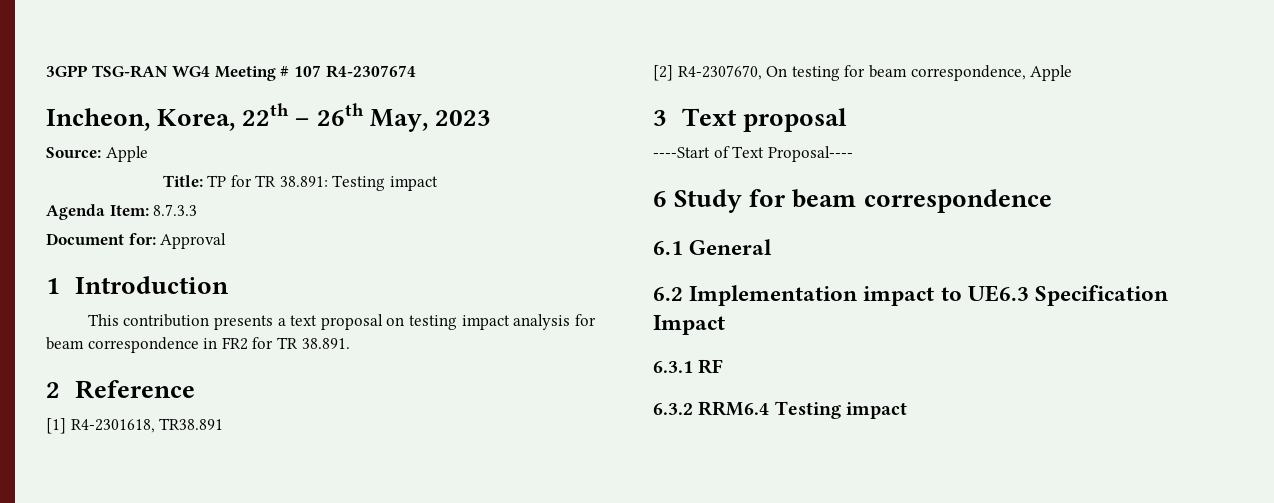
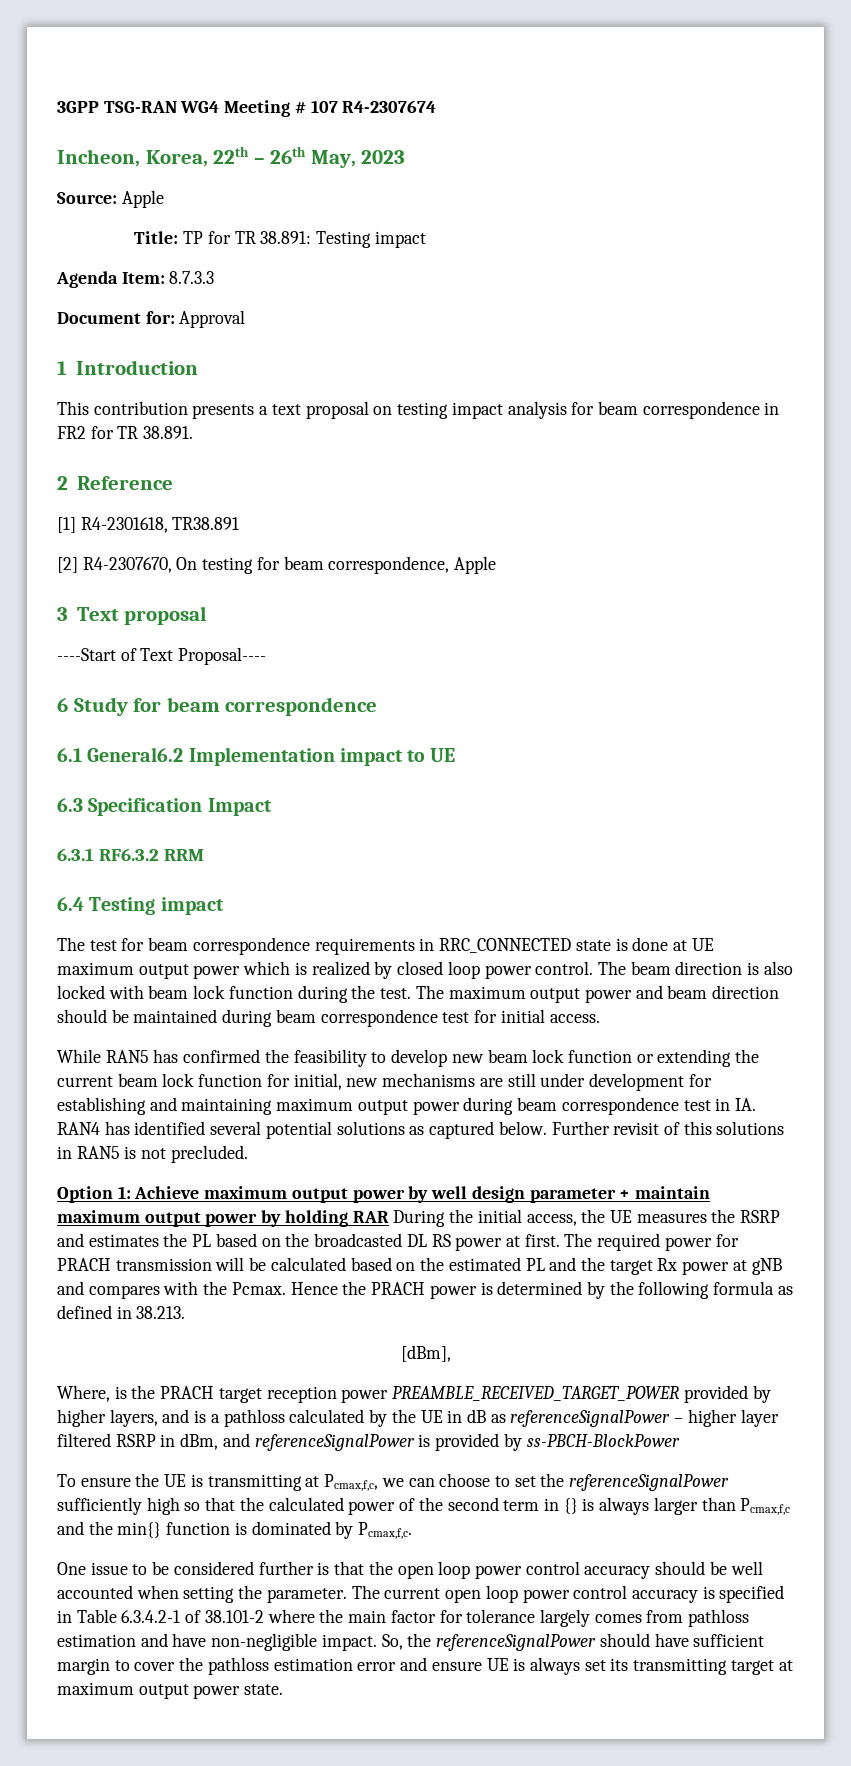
- 6.1 General
- 6.2 Implementation impact to UE6.3 Specification Impact
+ 6.1 General6.2 Implementation impact to UE
+ 6.3 Specification Impact
- 6.3.1 RF
- 6.3.2 RRM6.4 Testing impact
+ 6.3.1 RF6.3.2 RRM
+ 6.4 Testing impact
+ The test for beam correspondence requirements in RRC_CONNECTED state is done at UE maximum output power which is realized by closed loop power control. The beam direction is also locked with beam lock function during the test. The maximum output power and beam direction should be maintained during beam correspondence test for initial access.
+ While RAN5 has confirmed the feasibility to develop new beam lock function or extending the current beam lock function for initial, new mechanisms are still under development for establishing and maintaining maximum output power during beam correspondence test in IA. RAN4 has identified several potential solutions as captured below. Further revisit of this solutions in RAN5 is not precluded.
+ Option 1: Achieve maximum output power by well design parameter + maintain maximum output power by holding RAR During the initial access, the UE measures the RSRP and estimates the PL based on the broadcasted DL RS power at first. The required power for PRACH transmission will be calculated based on the estimated PL and the target Rx power at gNB and compares with the Pcmax. Hence the PRACH power is determined by the following formula as defined in 38.213.
+ [dBm],
+ Where, is the PRACH target reception power PREAMBLE_RECEIVED_TARGET_POWER provided by higher layers, and is a pathloss calculated by the UE in dB as referenceSignalPower – higher layer filtered RSRP in dBm, and referenceSignalPower is provided by ss-PBCH-BlockPower
+ To ensure the UE is transmitting at Pcmax,f,c, we can choose to set the referenceSignalPower sufficiently high so that the calculated power of the second term in {} is always larger than Pcmax,f,c and the min{} function is dominated by Pcmax,f,c.
+ One issue to be considered further is that the open loop power control accuracy should be well accounted when setting the parameter. The current open loop power control accuracy is specified in Table 6.3.4.2-1 of 38.101-2 where the main factor for tolerance largely comes from pathloss estimation and have non-negligible impact. So, the referenceSignalPower should have sufficient margin to cover the pathloss estimation error and ensure UE is always set its transmitting target at maximum output power state.

